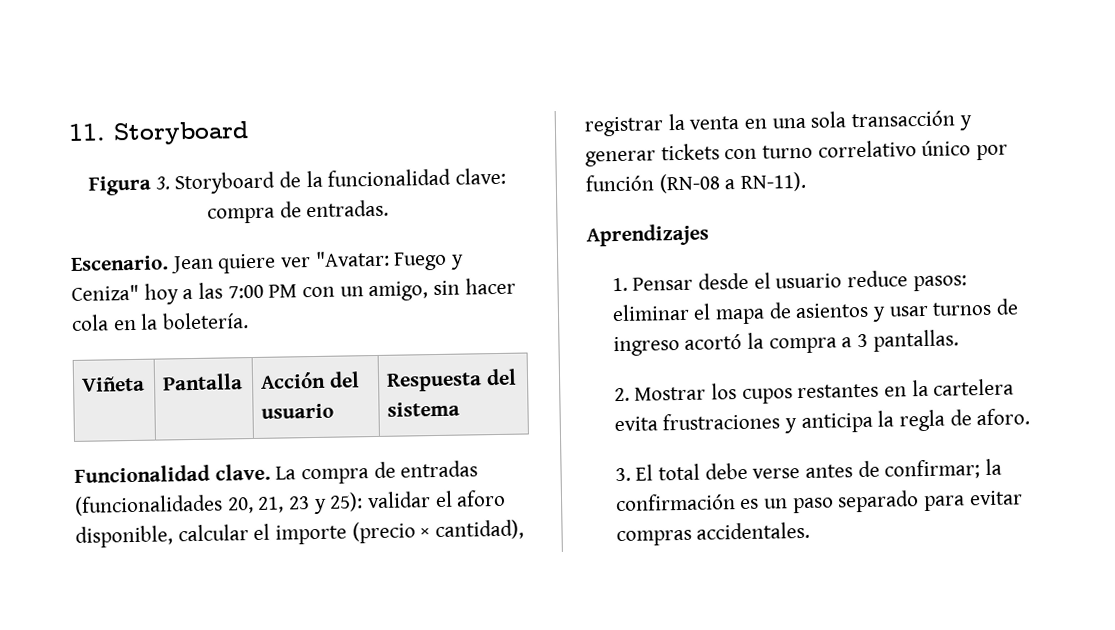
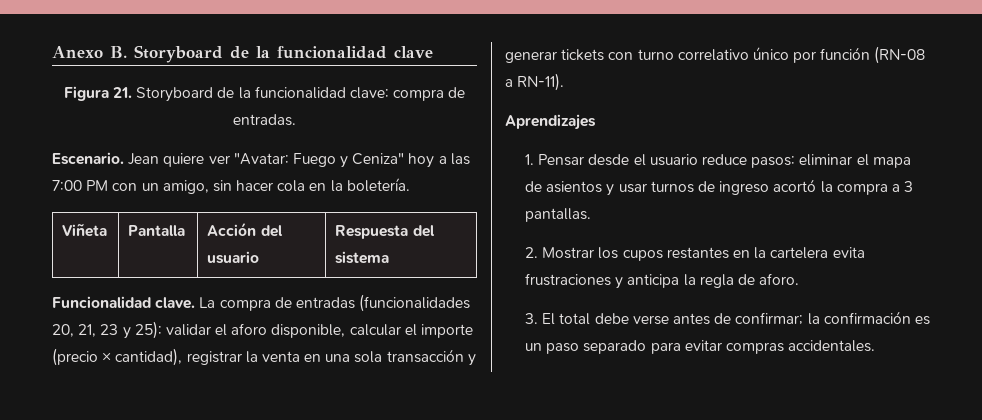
- 11. Storyboard
+ Anexo B. Storyboard de la funcionalidad clave
- Figura 3. Storyboard de la funcionalidad clave: compra de entradas.
+ Figura 21. Storyboard de la funcionalidad clave: compra de entradas.

